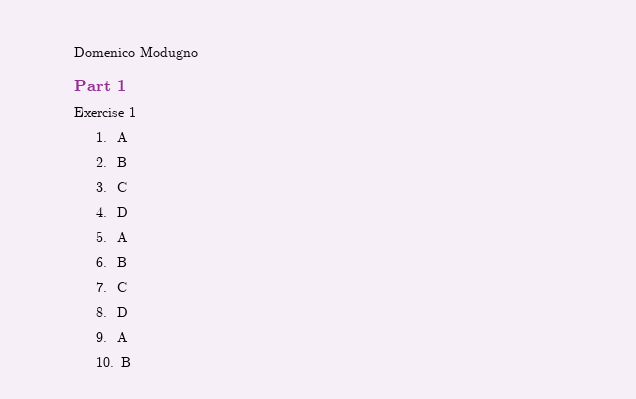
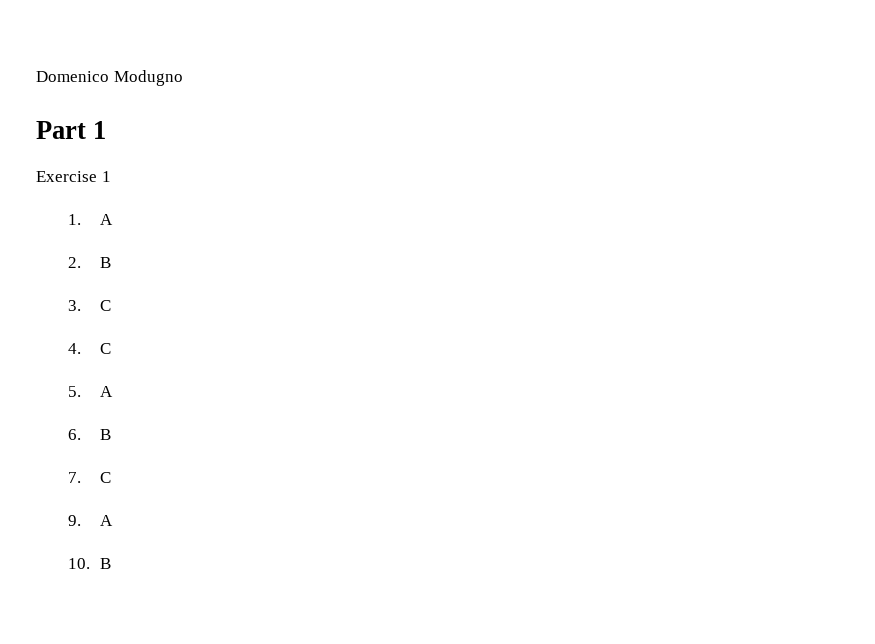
- 4. D
+ 4. C
- 8. D

